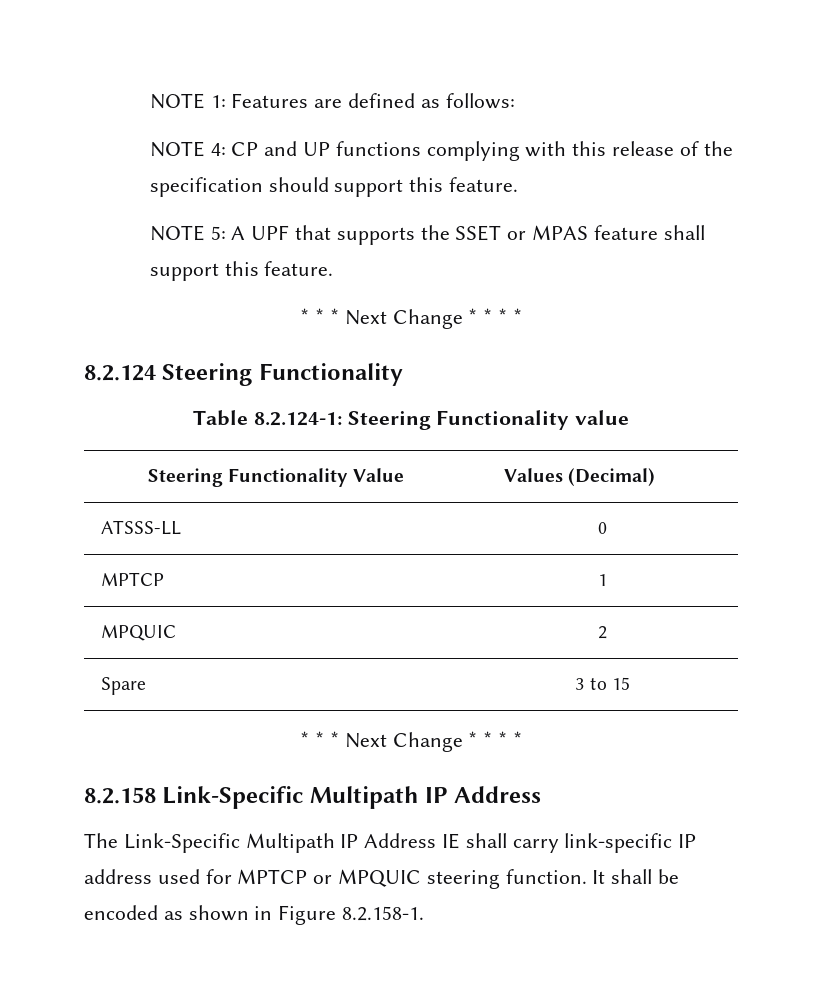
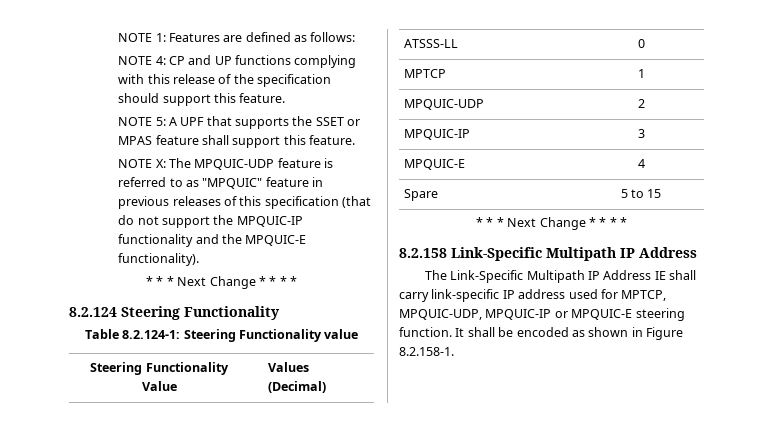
+ NOTE X: The MPQUIC-UDP feature is referred to as "MPQUIC" feature in previous releases of this specification (that do not support the MPQUIC-IP functionality and the MPQUIC-E functionality).
- MPQUIC | 2
+ MPQUIC-UDP | 2
+ MPQUIC-IP | 3
+ MPQUIC-E | 4
- Spare | 3 to 15
+ Spare | 5 to 15
- The Link-Specific Multipath IP Address IE shall carry link-specific IP address used for MPTCP or MPQUIC steering function.
+ The Link-Specific Multipath IP Address IE shall carry link-specific IP address used for MPTCP, MPQUIC-UDP, MPQUIC-IP or MPQUIC-E steering function.

